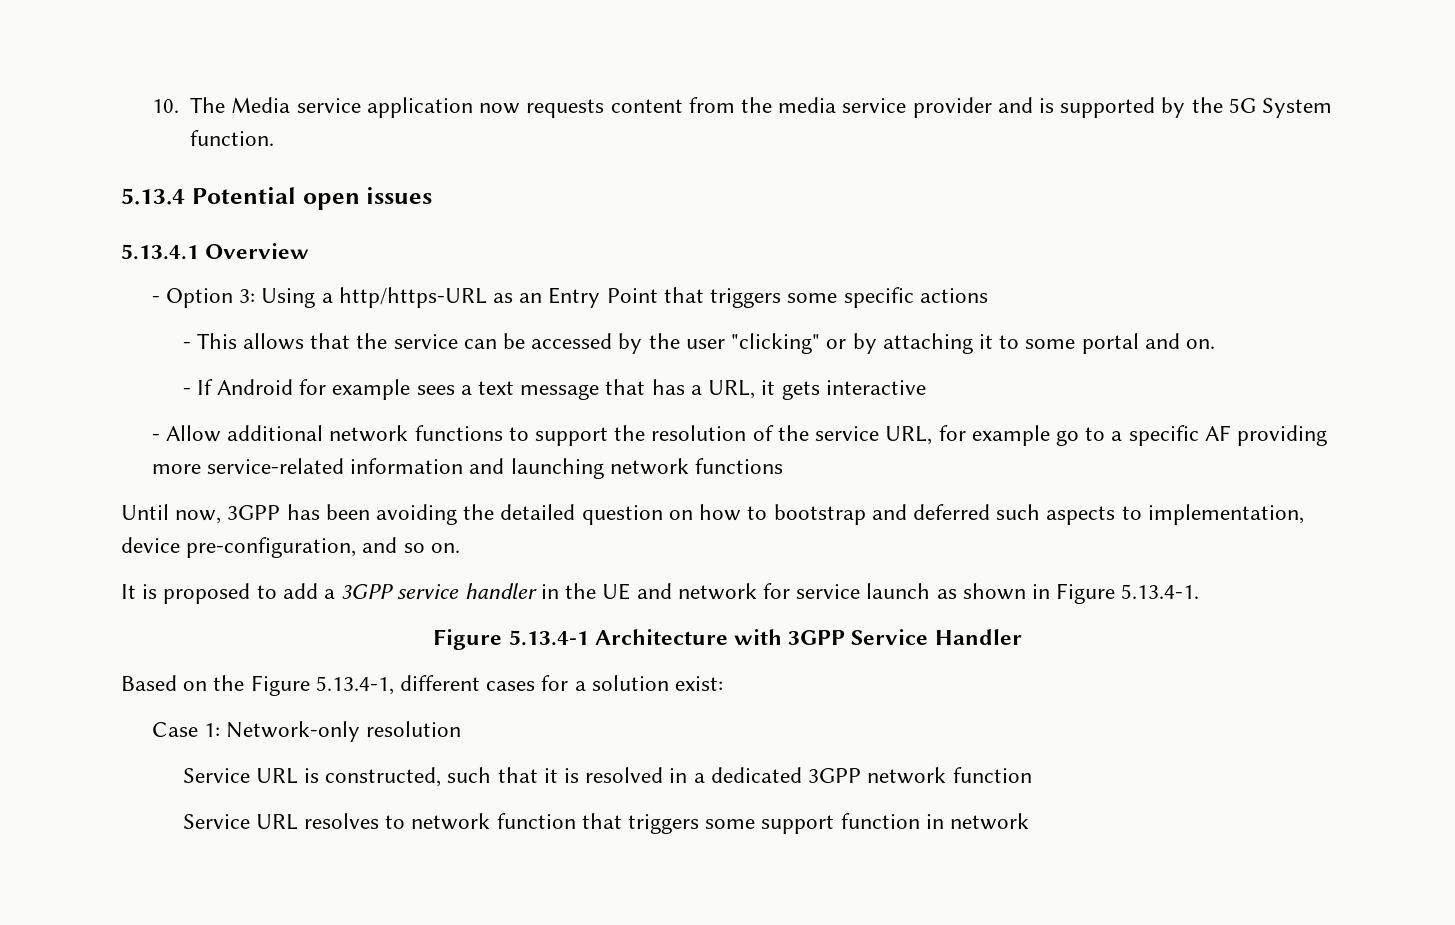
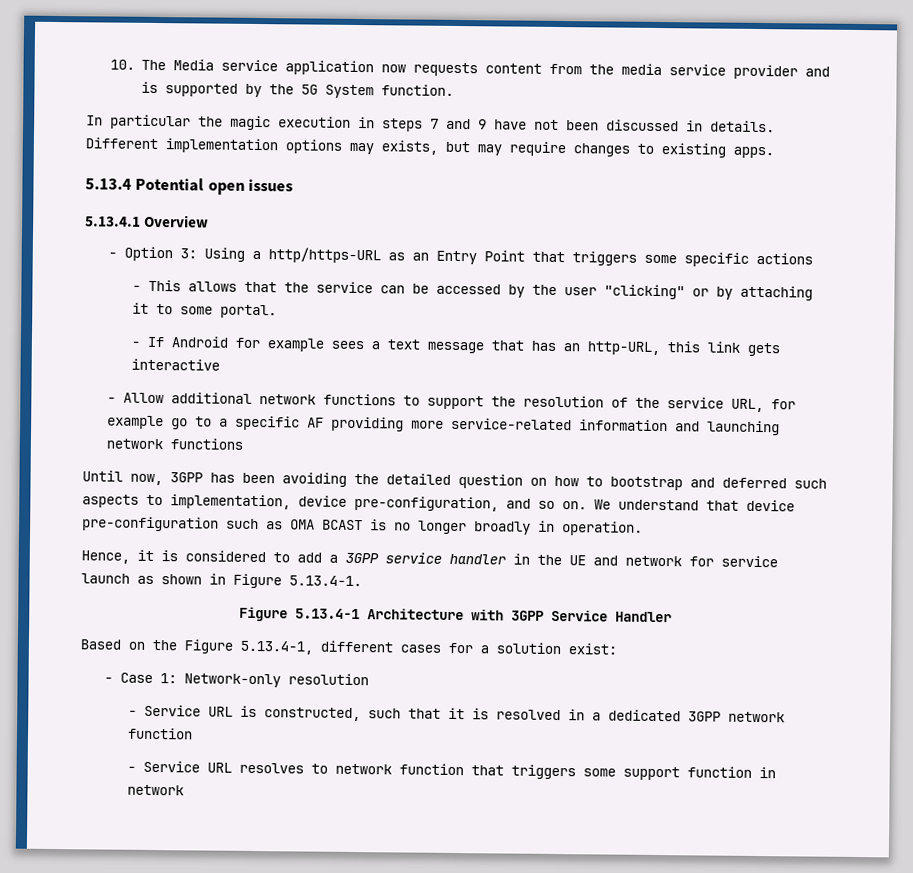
+ In particular the magic execution in steps 7 and 9 have not been discussed in details. Different implementation options may exists, but may require changes to existing apps.
- - This allows that the service can be accessed by the user "clicking" or by attaching it to some portal and on.
+ - This allows that the service can be accessed by the user "clicking" or by attaching it to some portal.
- - If Android for example sees a text message that has a URL, it gets interactive
+ - If Android for example sees a text message that has an http-URL, this link gets interactive
- Until now, 3GPP has been avoiding the detailed question on how to bootstrap and deferred such aspects to implementation, device pre-configuration, and so on.
- It is proposed to add a 3GPP service handler in the UE and network for service launch as shown in Figure 5.13.4-1.
+ Until now, 3GPP has been avoiding the detailed question on how to bootstrap and deferred such aspects to implementation, device pre-configuration, and so on. We understand that device pre-configuration such as OMA BCAST is no longer broadly in operation.
+ Hence, it is considered to add a 3GPP service handler in the UE and network for service launch as shown in Figure 5.13.4-1.
- Case 1: Network-only resolution
+ - Case 1: Network-only resolution
- Service URL is constructed, such that it is resolved in a dedicated 3GPP network function
+ - Service URL is constructed, such that it is resolved in a dedicated 3GPP network function
- Service URL resolves to network function that triggers some support function in network
+ - Service URL resolves to network function that triggers some support function in network

